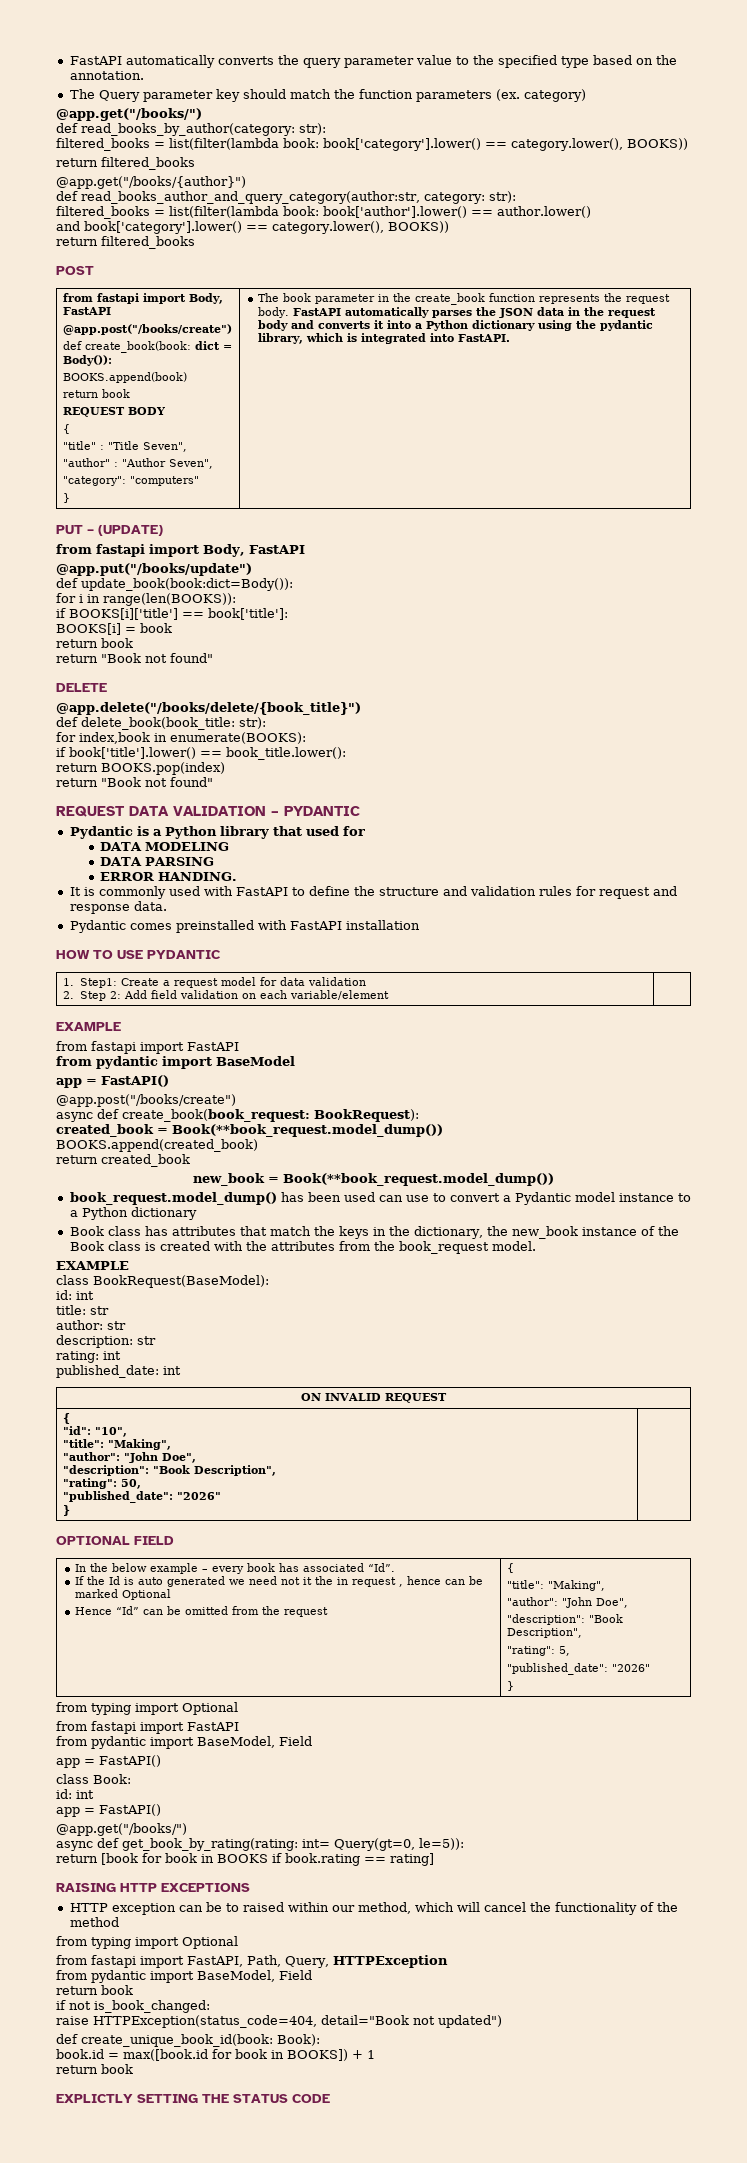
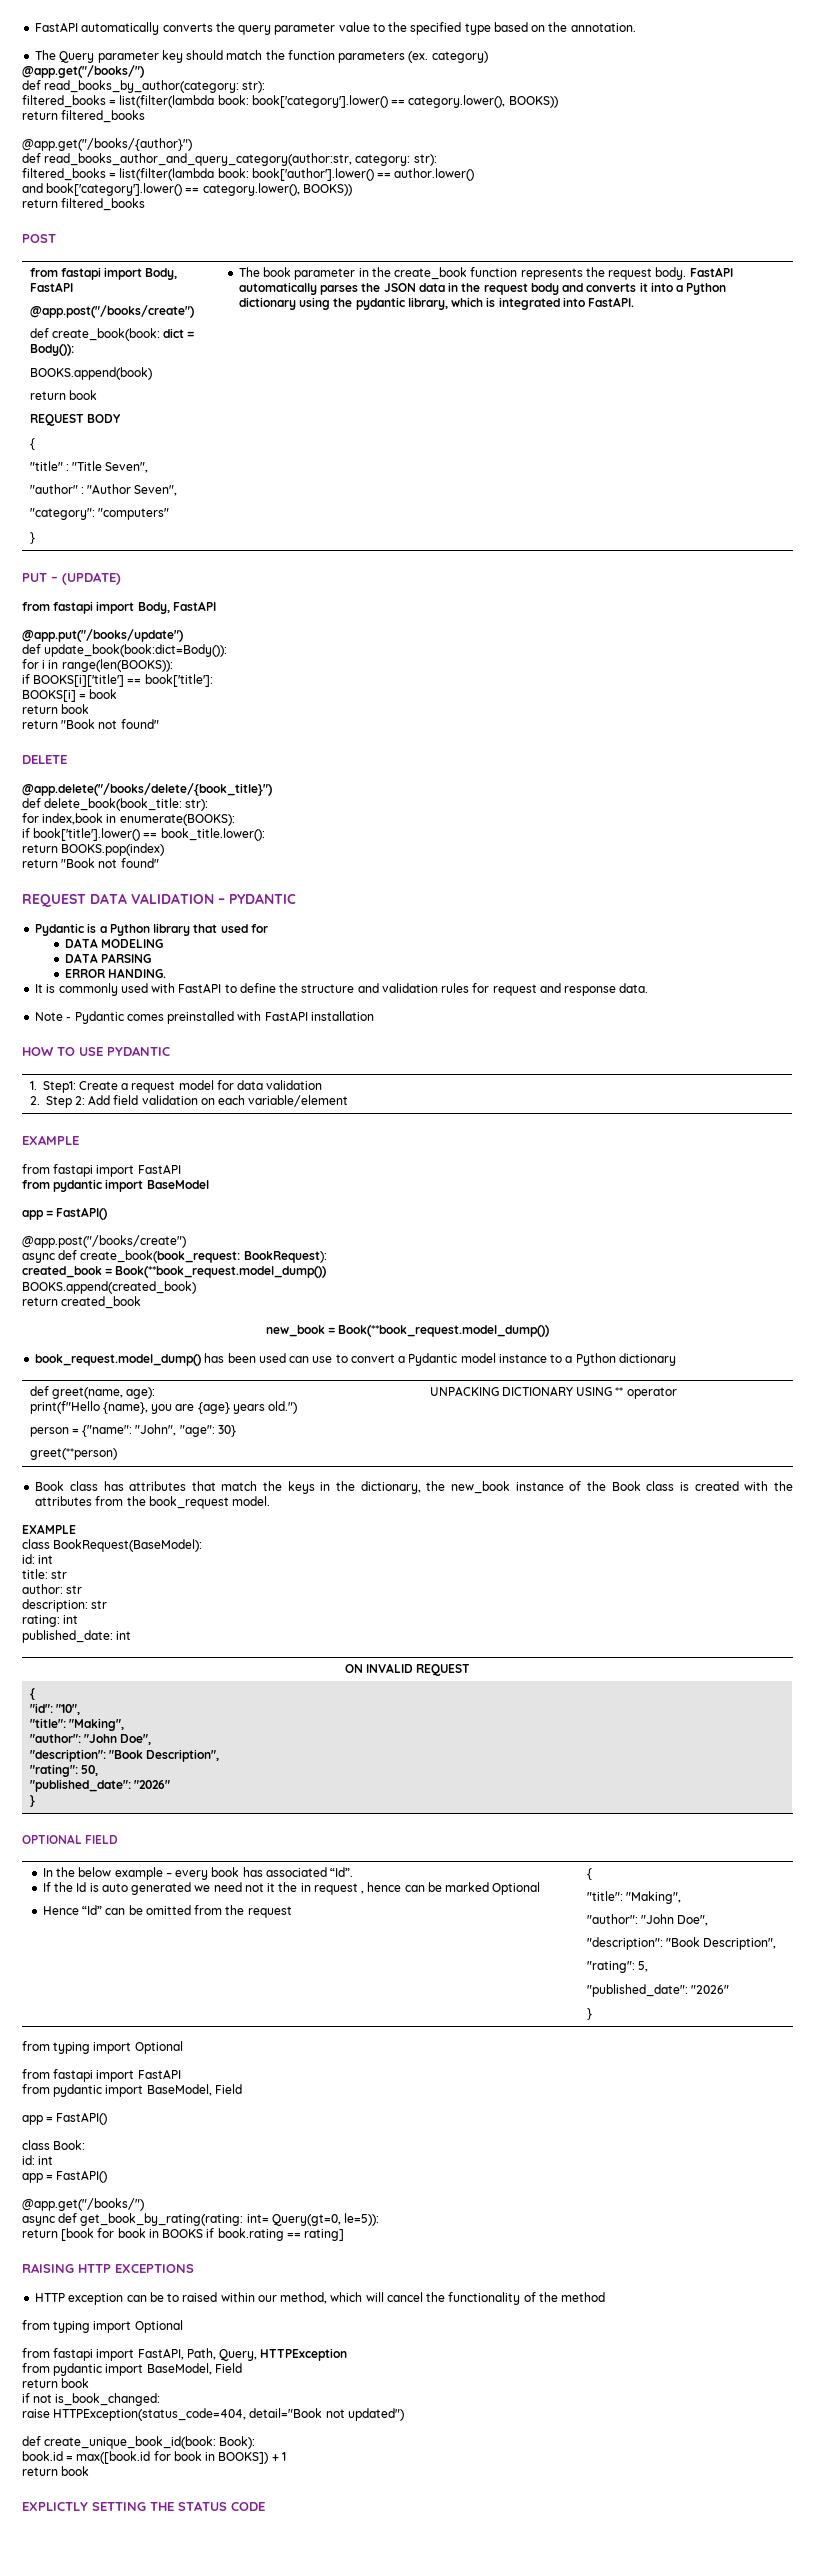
- Pydantic comes preinstalled with FastAPI installation
+ Note - Pydantic comes preinstalled with FastAPI installation
+ def greet(name, age):
+ print(f"Hello {name}, you are {age} years old.")
+ person = {"name": "John", "age": 30}
+ greet(**person) | UNPACKING DICTIONARY USING ** operator

